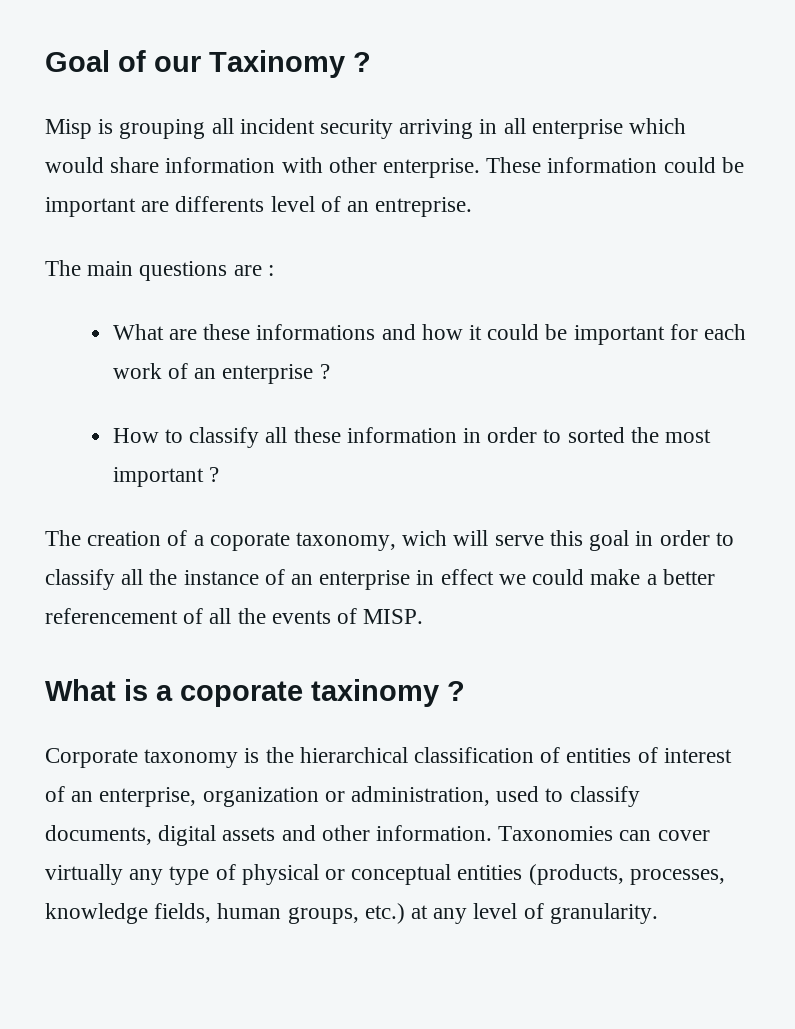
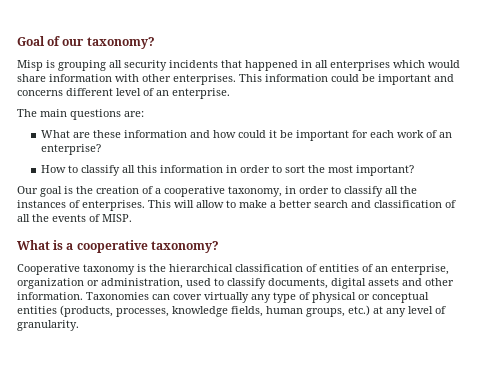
- Goal of our Taxinomy ?
+ Goal of our taxonomy?
- Misp is grouping all incident security arriving in all enterprise which would share information with other enterprise. These information could be important are differents level of an entreprise.
+ Misp is grouping all security incidents that happened in all enterprises which would share information with other enterprises. This information could be important and concerns different level of an enterprise.
- The main questions are :
+ The main questions are:
- What are these informations and how it could be important for each work of an enterprise ?
+ What are these information and how could it be important for each work of an enterprise?
- How to classify all these information in order to sorted the most important ?
- The creation of a coporate taxonomy, wich will serve this goal in order to classify all the instance of an enterprise in effect we could make a better referencement of all the events of MISP.
+ How to classify all this information in order to sort the most important?
+ Our goal is the creation of a cooperative taxonomy, in order to classify all the instances of enterprises. This will allow to make a better search and classification of all the events of MISP.
- What is a coporate taxinomy ?
- Corporate taxonomy is the hierarchical classification of entities of interest of an enterprise, organization or administration, used to classify documents, digital assets and other information.
+ What is a cooperative taxonomy?
+ Cooperative taxonomy is the hierarchical classification of entities of an enterprise, organization or administration, used to classify documents, digital assets and other information.

